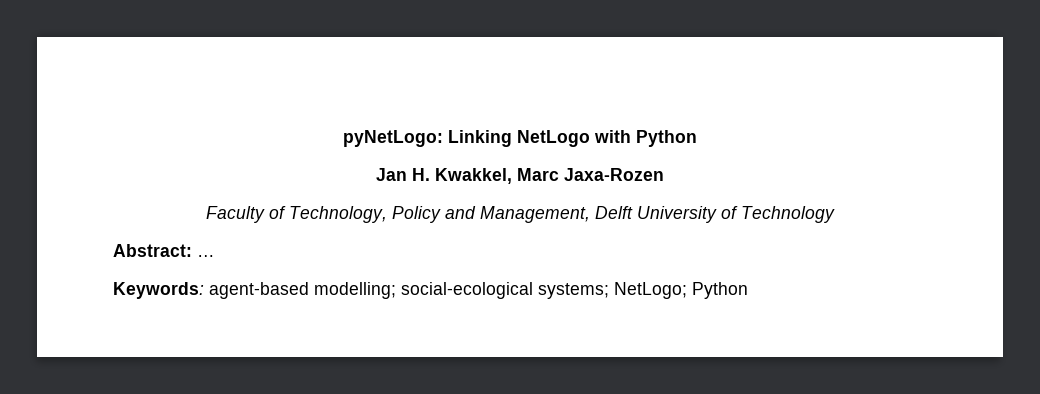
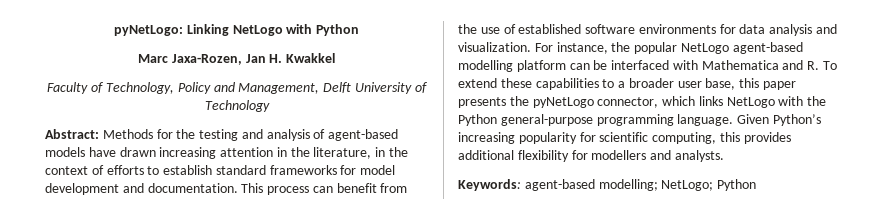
- Jan H. Kwakkel, Marc Jaxa-Rozen
+ Marc Jaxa-Rozen, Jan H. Kwakkel
- Abstract: …
+ Abstract: Methods for the testing and analysis of agent-based models have drawn increasing attention in the literature, in the context of efforts to establish standard frameworks for model development and documentation. This process can benefit from the use of established software environments for data analysis and visualization. For instance, the popular NetLogo agent-based modelling platform can be interfaced with Mathematica and R. To extend these capabilities to a broader user base, this paper presents the pyNetLogo connector, which links NetLogo with the Python general-purpose programming language. Given Python’s increasing popularity for scientific computing, this provides additional flexibility for modellers and analysts.
- Keywords: agent-based modelling; social-ecological systems; NetLogo; Python
+ Keywords: agent-based modelling; NetLogo; Python

